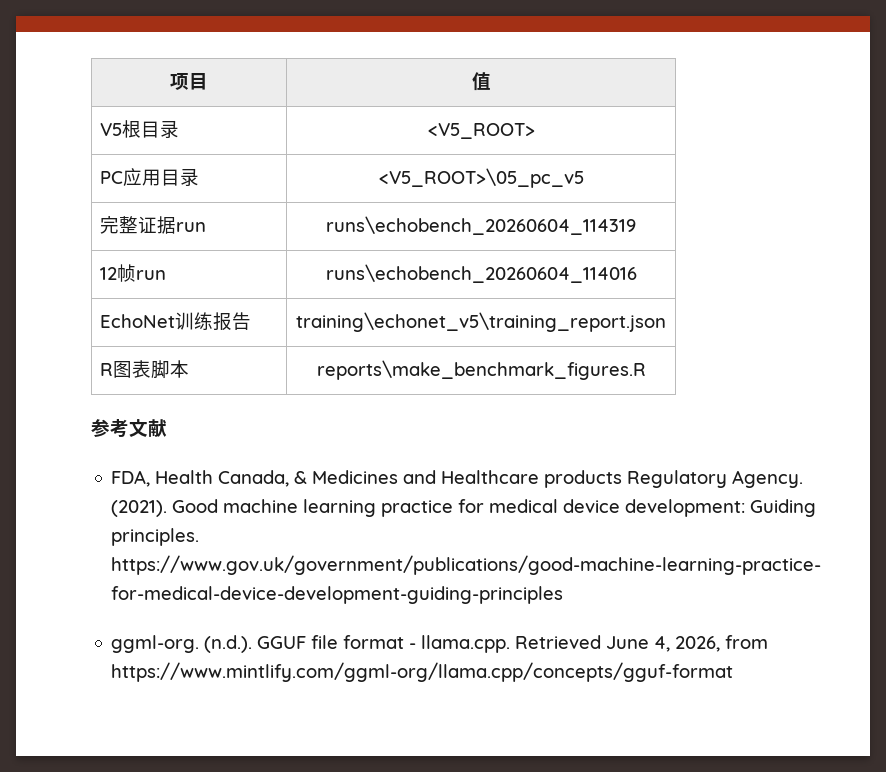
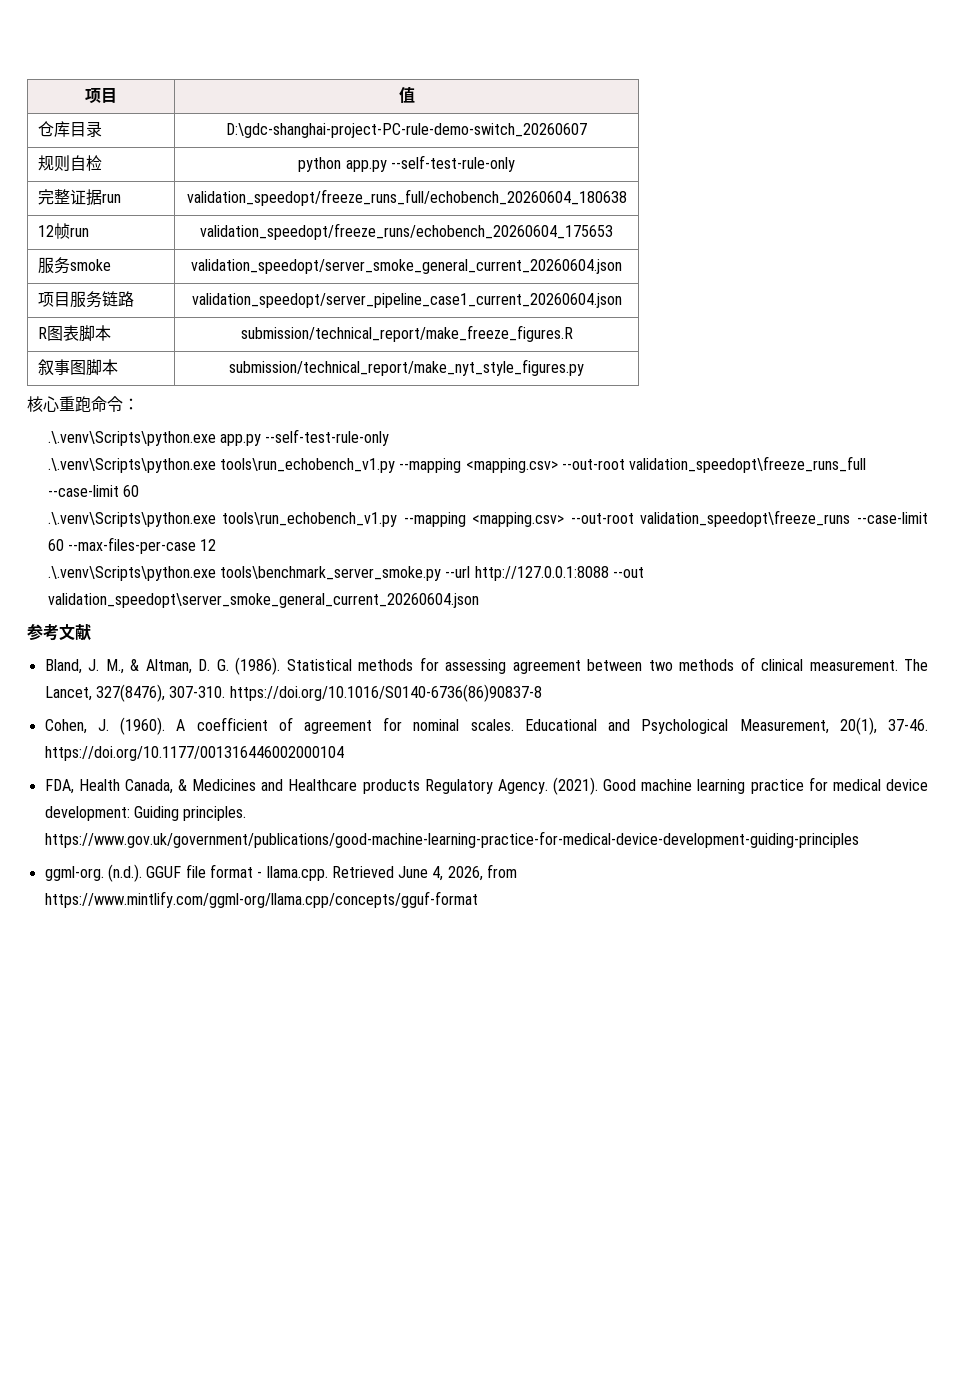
- V5根目录 | <V5_ROOT>
- PC应用目录 | <V5_ROOT>\05_pc_v5
+ 仓库目录 | D:\gdc-shanghai-project-PC-rule-demo-switch_20260607
+ 规则自检 | python app.py --self-test-rule-only
- 完整证据run | runs\echobench_20260604_114319
+ 完整证据run | validation_speedopt/freeze_runs_full/echobench_20260604_180638
- 12帧run | runs\echobench_20260604_114016
- EchoNet训练报告 | training\echonet_v5\training_report.json
- R图表脚本 | reports\make_benchmark_figures.R
+ 12帧run | validation_speedopt/freeze_runs/echobench_20260604_175653
+ 服务smoke | validation_speedopt/server_smoke_general_current_20260604.json
+ 项目服务链路 | validation_speedopt/server_pipeline_case1_current_20260604.json
+ R图表脚本 | submission/technical_report/make_freeze_figures.R
+ 叙事图脚本 | submission/technical_report/make_nyt_style_figures.py
+ 核心重跑命令：
+ .\.venv\Scripts\python.exe app.py --self-test-rule-only
+ .\.venv\Scripts\python.exe tools\run_echobench_v1.py --mapping <mapping.csv> --out-root validation_speedopt\freeze_runs_full --case-limit 60
+ .\.venv\Scripts\python.exe tools\run_echobench_v1.py --mapping <mapping.csv> --out-root validation_speedopt\freeze_runs --case-limit 60 --max-files-per-case 12
+ .\.venv\Scripts\python.exe tools\benchmark_server_smoke.py --url http://127.0.0.1:8088 --out validation_speedopt\server_smoke_general_current_20260604.json
  参考文献
+ Bland, J. M., & Altman, D. G. (1986). Statistical methods for assessing agreement between two methods of clinical measurement. The Lancet, 327(8476), 307-310. https://doi.org/10.1016/S0140-6736(86)90837-8
+ Cohen, J. (1960). A coefficient of agreement for nominal scales. Educational and Psychological Measurement, 20(1), 37-46. https://doi.org/10.1177/001316446002000104

